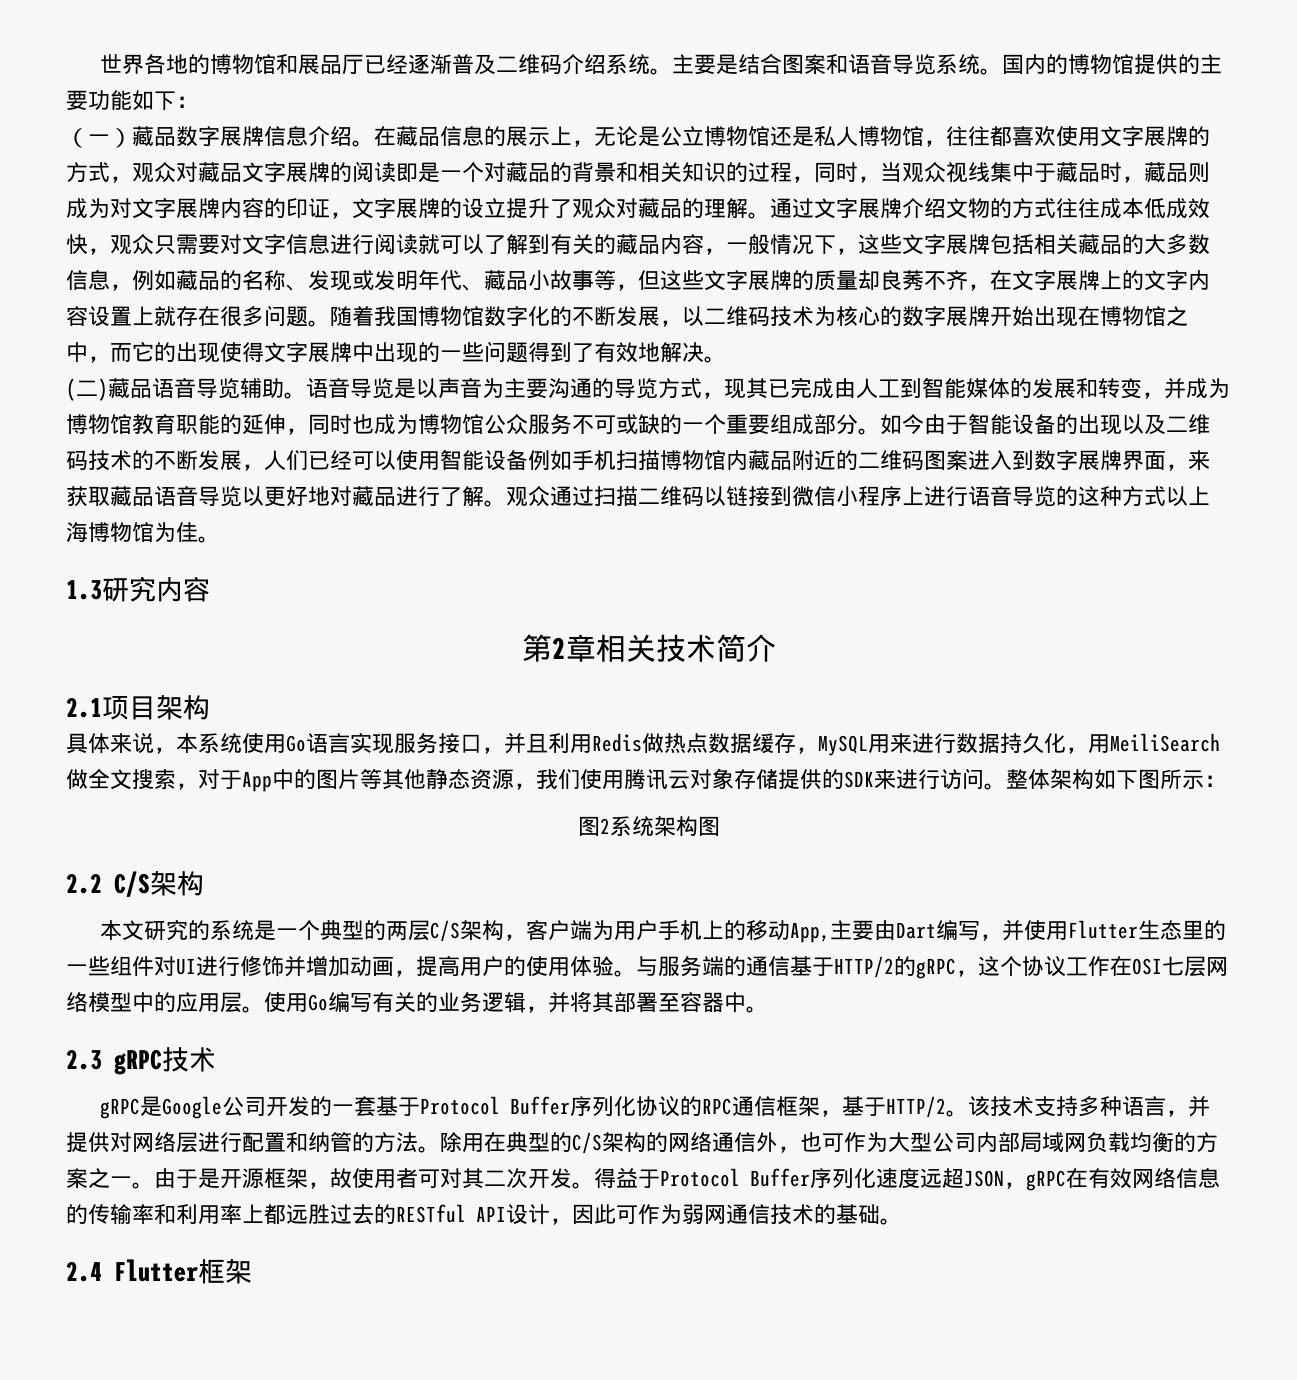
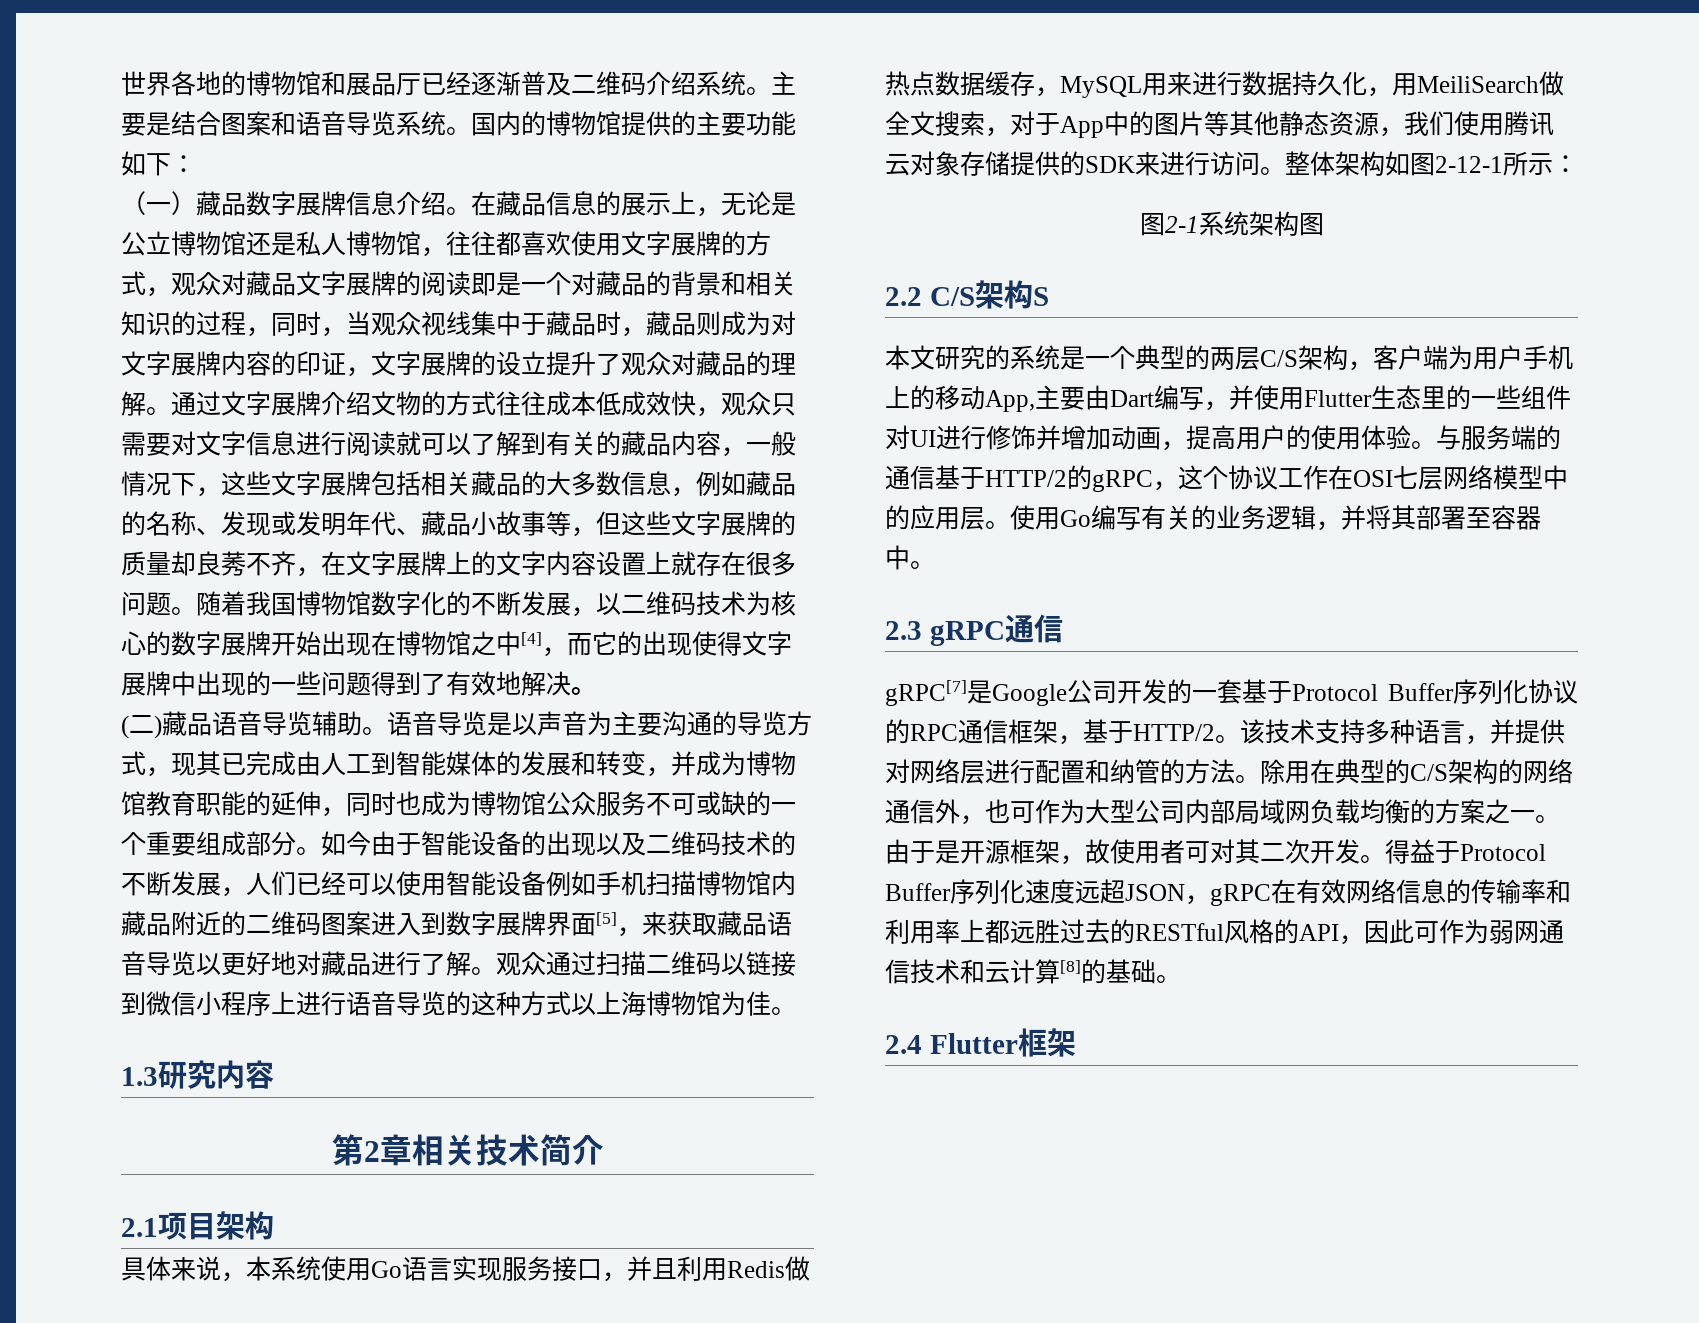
- 随着我国博物馆数字化的不断发展，以二维码技术为核心的数字展牌开始出现在博物馆之中，而它的出现使得文字展牌中出现的一些问题得到了有效地解决。
+ 随着我国博物馆数字化的不断发展，以二维码技术为核心的数字展牌开始出现在博物馆之中[4]，而它的出现使得文字展牌中出现的一些问题得到了有效地解决。
- 如今由于智能设备的出现以及二维码技术的不断发展，人们已经可以使用智能设备例如手机扫描博物馆内藏品附近的二维码图案进入到数字展牌界面，来获取藏品语音导览以更好地对藏品进行了解。
+ 如今由于智能设备的出现以及二维码技术的不断发展，人们已经可以使用智能设备例如手机扫描博物馆内藏品附近的二维码图案进入到数字展牌界面[5]，来获取藏品语音导览以更好地对藏品进行了解。
- 整体架构如下图所示：
+ 整体架构如图2-12-1所示：
- 图2系统架构图
+ 图2-1系统架构图
- 2.2 C/S架构
+ 2.2 C/S架构S
- 2.3 gRPC技术
- gRPC是Google公司开发的一套基于Protocol Buffer序列化协议的RPC通信框架，基于HTTP/2。
+ 2.3 gRPC通信
+ gRPC[7]是Google公司开发的一套基于Protocol Buffer序列化协议的RPC通信框架，基于HTTP/2。
- 得益于Protocol Buffer序列化速度远超JSON，gRPC在有效网络信息的传输率和利用率上都远胜过去的RESTful API设计，因此可作为弱网通信技术的基础。
+ 得益于Protocol Buffer序列化速度远超JSON，gRPC在有效网络信息的传输率和利用率上都远胜过去的RESTful风格的API，因此可作为弱网通信技术和云计算[8]的基础。

